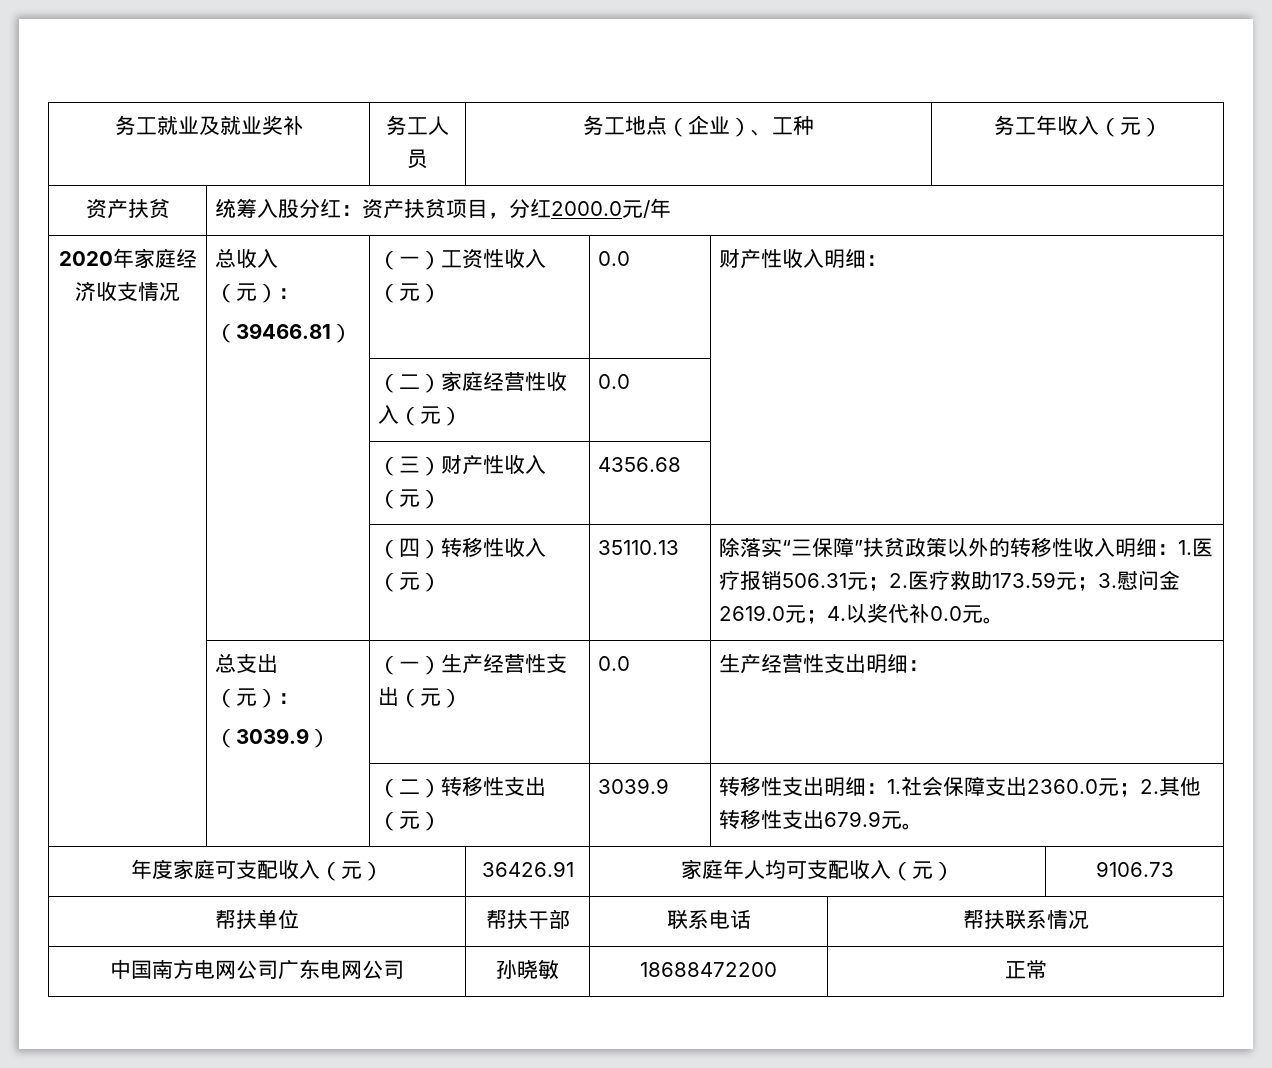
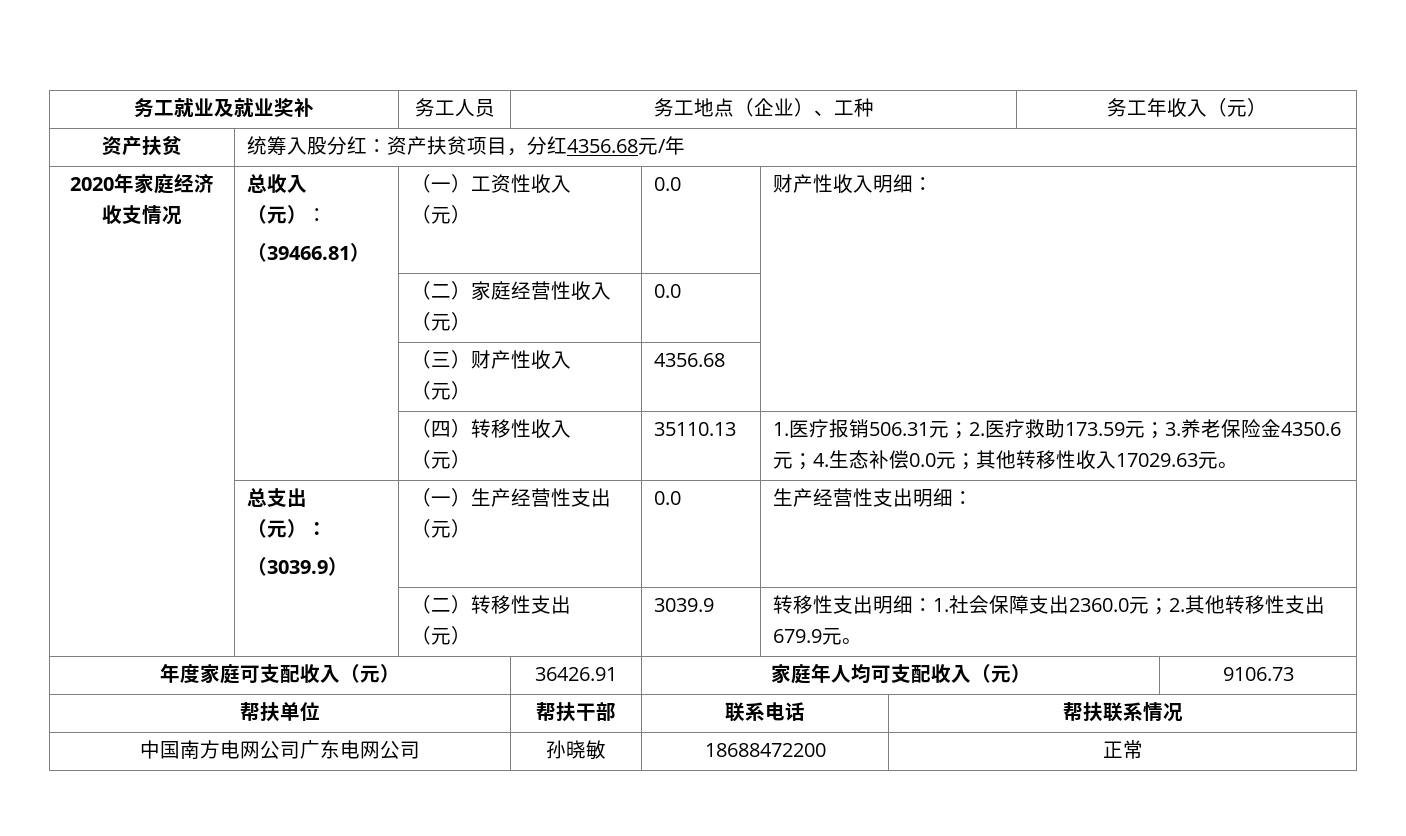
- 资产扶贫 | 统筹入股分红：资产扶贫项目，分红2000.0元/年
+ 资产扶贫 | 统筹入股分红：资产扶贫项目，分红4356.68元/年
- | | （四）转移性收入（元） | 35110.13 | 除落实“三保障”扶贫政策以外的转移性收入明细：1.医疗报销506.31元；2.医疗救助173.59元；3.慰问金2619.0元；4.以奖代补0.0元。
+ | | （四）转移性收入（元） | 35110.13 | 1.医疗报销506.31元；2.医疗救助173.59元；3.养老保险金4350.6元；4.生态补偿0.0元；其他转移性收入17029.63元。

